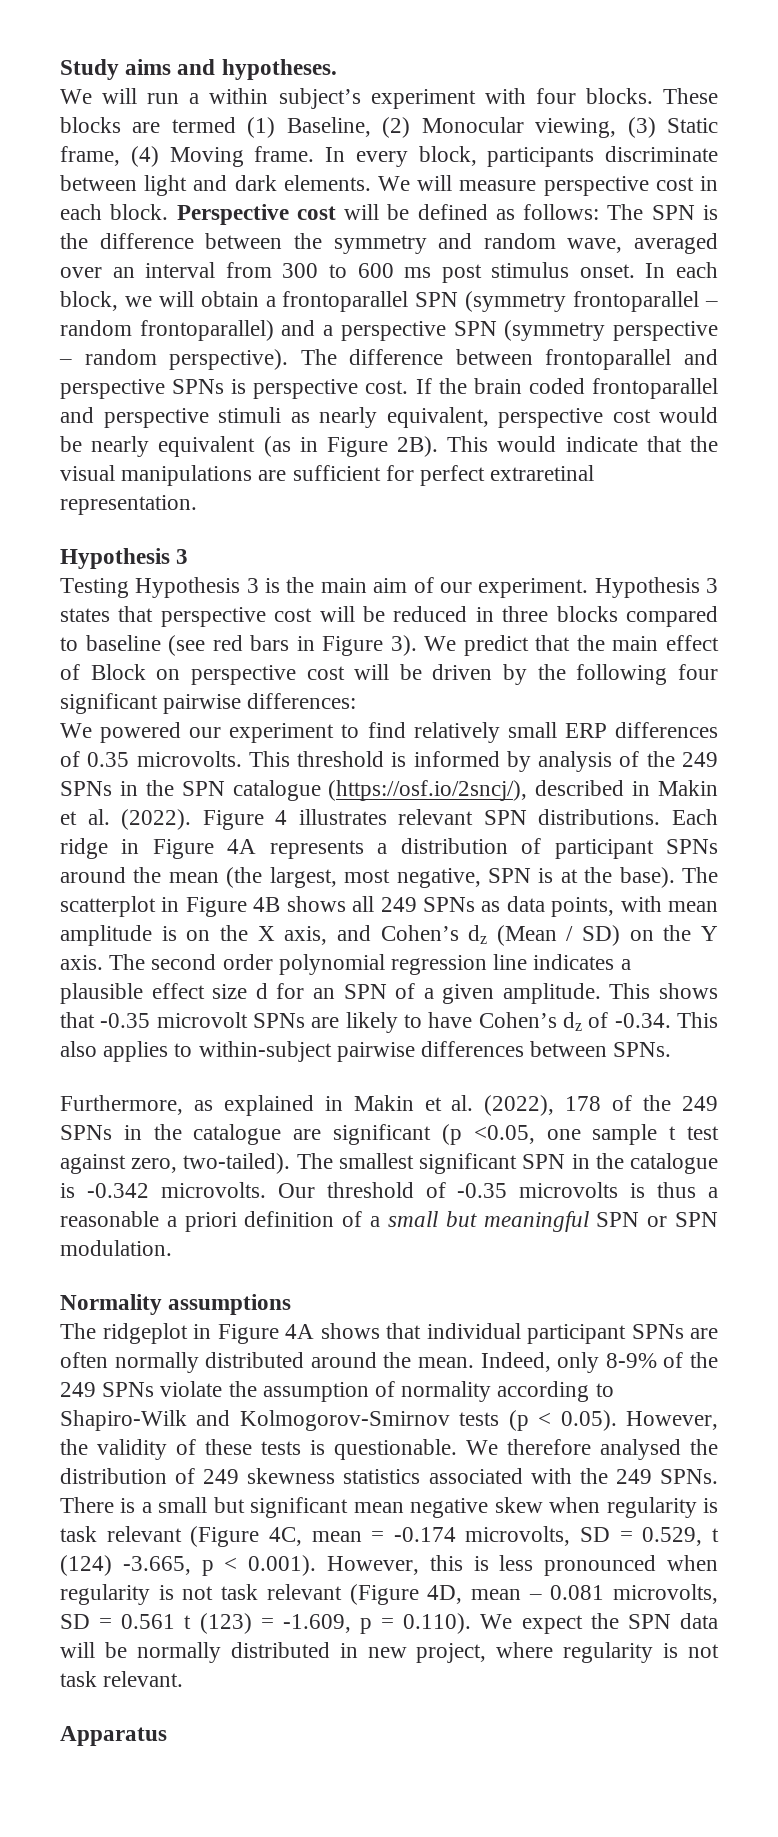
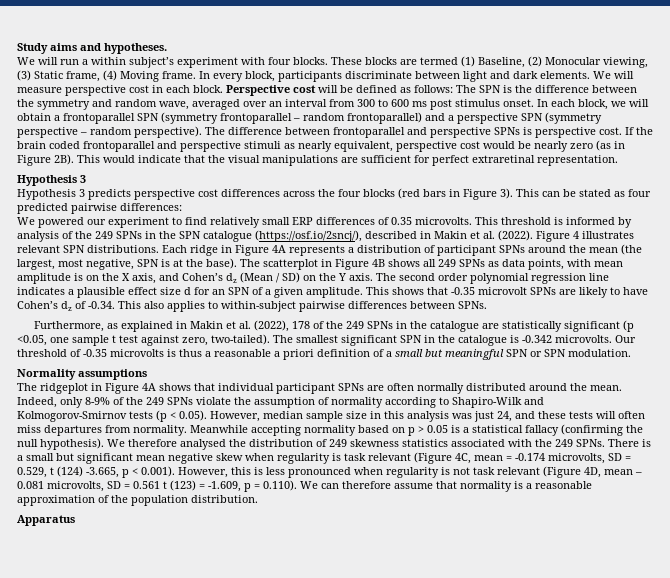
- If the brain coded frontoparallel and perspective stimuli as nearly equivalent, perspective cost would be nearly equivalent (as in Figure 2B).
+ If the brain coded frontoparallel and perspective stimuli as nearly equivalent, perspective cost would be nearly zero (as in Figure 2B).
- Testing Hypothesis 3 is the main aim of our experiment. Hypothesis 3 states that perspective cost will be reduced in three blocks compared to baseline (see red bars in Figure 3). We predict that the main effect of Block on perspective cost will be driven by the following four significant pairwise differences:
+ Hypothesis 3 predicts perspective cost differences across the four blocks (red bars in Figure 3). This can be stated as four predicted pairwise differences:
- Furthermore, as explained in Makin et al. (2022), 178 of the 249 SPNs in the catalogue are significant (p <0.05, one sample t test against zero, two-tailed).
+ Furthermore, as explained in Makin et al. (2022), 178 of the 249 SPNs in the catalogue are statistically significant (p <0.05, one sample t test against zero, two-tailed).
- Indeed, only 8-9% of the 249 SPNs violate the assumption of normality according to Shapiro-Wilk and Kolmogorov-Smirnov tests (p < 0.05). However, the validity of these tests is questionable.
+ Indeed, only 8-9% of the 249 SPNs violate the assumption of normality according to Shapiro-Wilk and Kolmogorov-Smirnov tests (p < 0.05). However, median sample size in this analysis was just 24, and these tests will often miss departures from normality. Meanwhile accepting normality based on p > 0.05 is a statistical fallacy (confirming the null hypothesis).
- There is a small but significant mean negative skew when regularity is task relevant (Figure 4C, mean = -0.174 microvolts, SD = 0.529, t (124) -3.665, p < 0.001). However, this is less pronounced when regularity is not task relevant (Figure 4D, mean – 0.081 microvolts, SD = 0.561 t (123) = -1.609, p = 0.110). We expect the SPN data will be normally distributed in new project, where regularity is not task relevant.
+ There is a small but significant mean negative skew when regularity is task relevant (Figure 4C, mean = -0.174 microvolts, SD = 0.529, t (124) -3.665, p < 0.001). However, this is less pronounced when regularity is not task relevant (Figure 4D, mean – 0.081 microvolts, SD = 0.561 t (123) = -1.609, p = 0.110). We can therefore assume that normality is a reasonable approximation of the population distribution.

